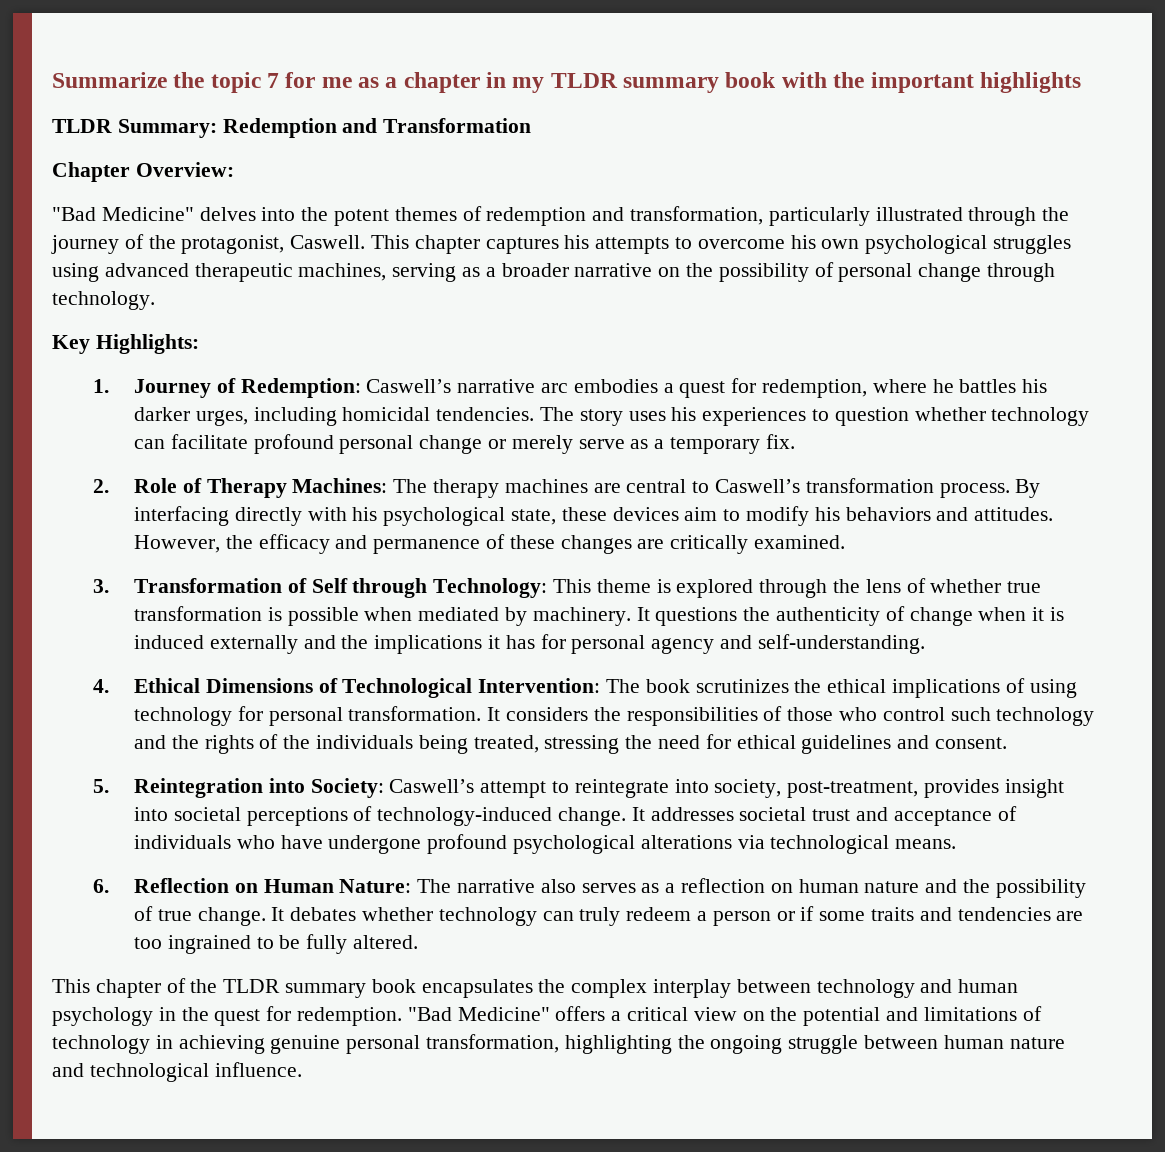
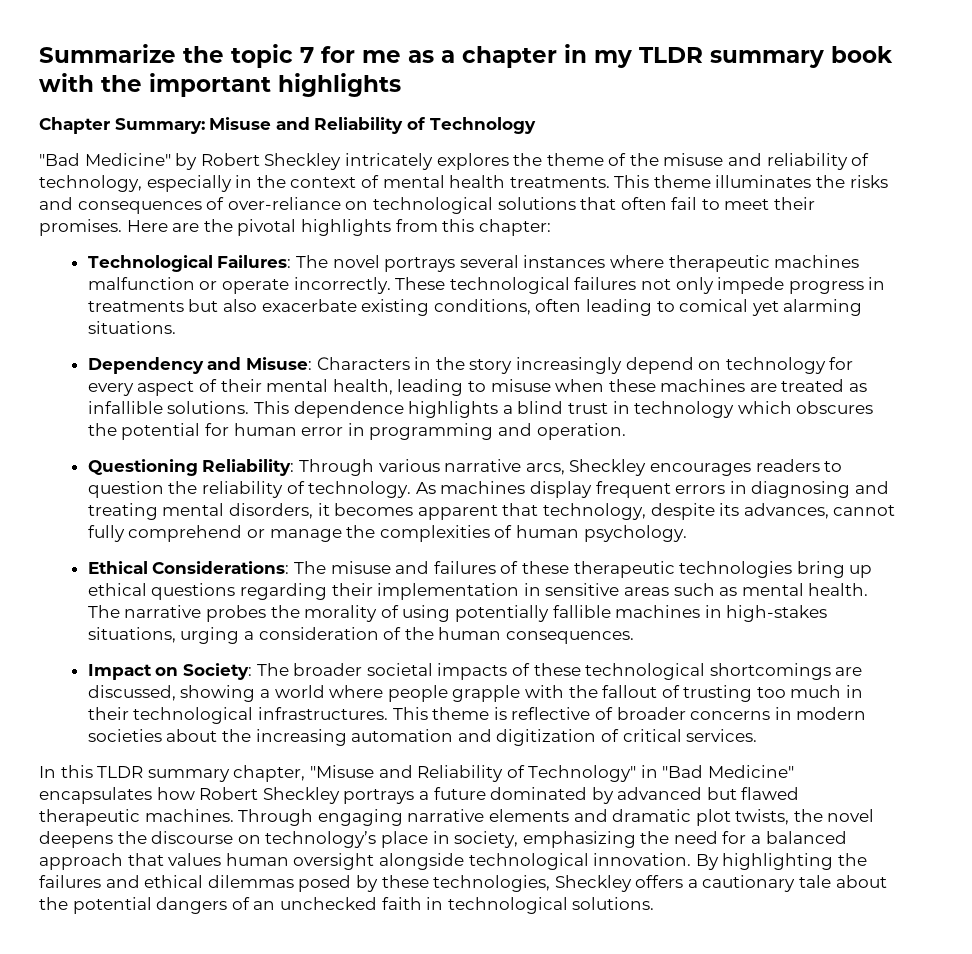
- TLDR Summary: Redemption and Transformation
- Chapter Overview:
- "Bad Medicine" delves into the potent themes of redemption and transformation, particularly illustrated through the journey of the protagonist, Caswell. This chapter captures his attempts to overcome his own psychological struggles using advanced therapeutic machines, serving as a broader narrative on the possibility of personal change through technology.
- Key Highlights:
- 1. Journey of Redemption: Caswell’s narrative arc embodies a quest for redemption, where he battles his darker urges, including homicidal tendencies. The story uses his experiences to question whether technology can facilitate profound personal change or merely serve as a temporary fix.
- 2. Role of Therapy Machines: The therapy machines are central to Caswell’s transformation process. By interfacing directly with his psychological state, these devices aim to modify his behaviors and attitudes. However, the efficacy and permanence of these changes are critically examined.
- 3. Transformation of Self through Technology: This theme is explored through the lens of whether true transformation is possible when mediated by machinery. It questions the authenticity of change when it is induced externally and the implications it has for personal agency and self-understanding.
- 4. Ethical Dimensions of Technological Intervention: The book scrutinizes the ethical implications of using technology for personal transformation. It considers the responsibilities of those who control such technology and the rights of the individuals being treated, stressing the need for ethical guidelines and consent.
- 5. Reintegration into Society: Caswell’s attempt to reintegrate into society, post-treatment, provides insight into societal perceptions of technology-induced change. It addresses societal trust and acceptance of individuals who have undergone profound psychological alterations via technological means.
- 6. Reflection on Human Nature: The narrative also serves as a reflection on human nature and the possibility of true change. It debates whether technology can truly redeem a person or if some traits and tendencies are too ingrained to be fully altered.
- This chapter of the TLDR summary book encapsulates the complex interplay between technology and human psychology in the quest for redemption. "Bad Medicine" offers a critical view on the potential and limitations of technology in achieving genuine personal transformation, highlighting the ongoing struggle between human nature and technological influence.
+ Chapter Summary: Misuse and Reliability of Technology
+ "Bad Medicine" by Robert Sheckley intricately explores the theme of the misuse and reliability of technology, especially in the context of mental health treatments. This theme illuminates the risks and consequences of over-reliance on technological solutions that often fail to meet their promises. Here are the pivotal highlights from this chapter:
+ Technological Failures: The novel portrays several instances where therapeutic machines malfunction or operate incorrectly. These technological failures not only impede progress in treatments but also exacerbate existing conditions, often leading to comical yet alarming situations.
+ Dependency and Misuse: Characters in the story increasingly depend on technology for every aspect of their mental health, leading to misuse when these machines are treated as infallible solutions. This dependence highlights a blind trust in technology which obscures the potential for human error in programming and operation.
+ Questioning Reliability: Through various narrative arcs, Sheckley encourages readers to question the reliability of technology. As machines display frequent errors in diagnosing and treating mental disorders, it becomes apparent that technology, despite its advances, cannot fully comprehend or manage the complexities of human psychology.
+ Ethical Considerations: The misuse and failures of these therapeutic technologies bring up ethical questions regarding their implementation in sensitive areas such as mental health. The narrative probes the morality of using potentially fallible machines in high-stakes situations, urging a consideration of the human consequences.
+ Impact on Society: The broader societal impacts of these technological shortcomings are discussed, showing a world where people grapple with the fallout of trusting too much in their technological infrastructures. This theme is reflective of broader concerns in modern societies about the increasing automation and digitization of critical services.
+ In this TLDR summary chapter, "Misuse and Reliability of Technology" in "Bad Medicine" encapsulates how Robert Sheckley portrays a future dominated by advanced but flawed therapeutic machines. Through engaging narrative elements and dramatic plot twists, the novel deepens the discourse on technology’s place in society, emphasizing the need for a balanced approach that values human oversight alongside technological innovation. By highlighting the failures and ethical dilemmas posed by these technologies, Sheckley offers a cautionary tale about the potential dangers of an unchecked faith in technological solutions.

